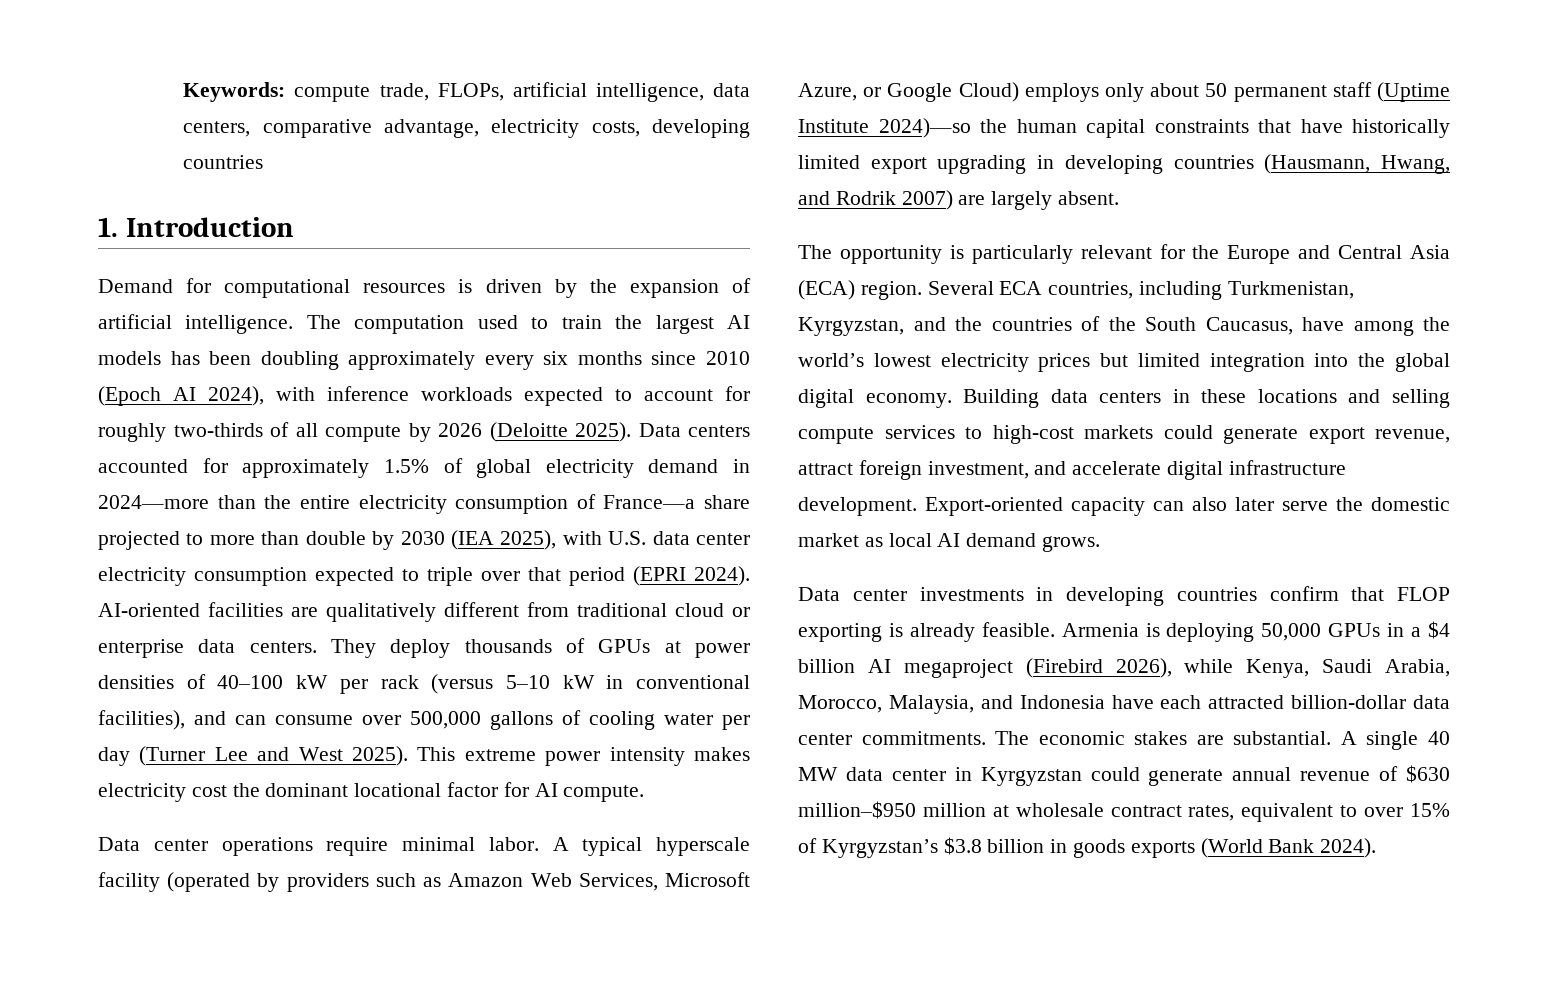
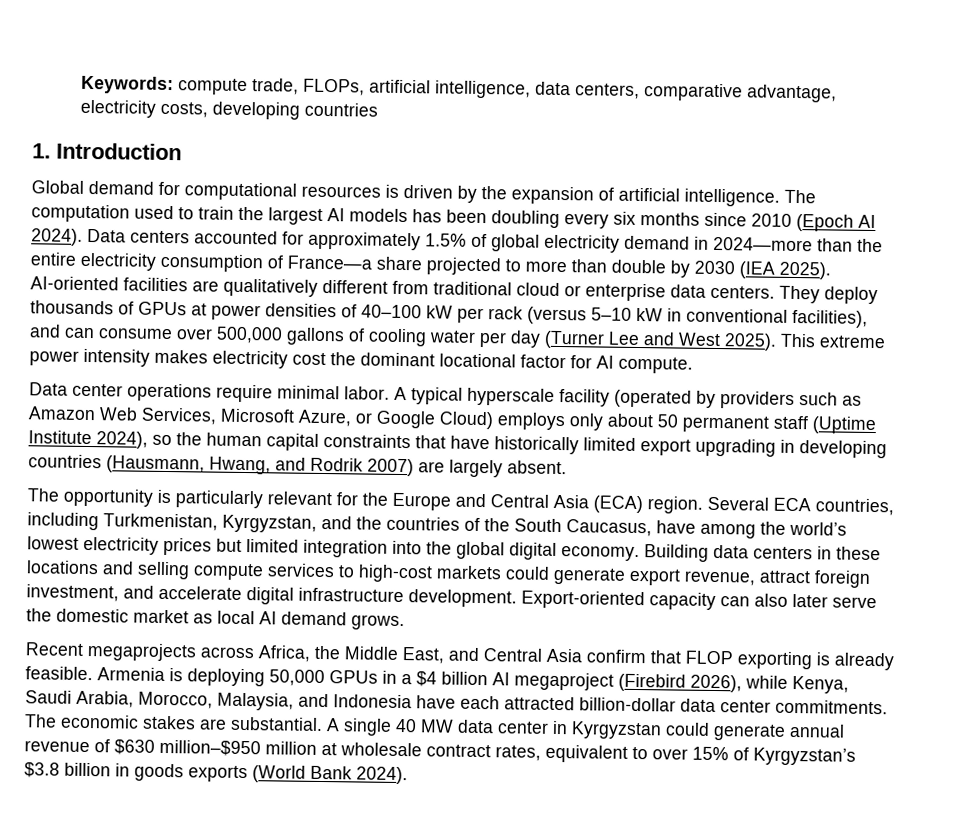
- Demand for computational resources is driven by the expansion of artificial intelligence.
+ Global demand for computational resources is driven by the expansion of artificial intelligence.
- The computation used to train the largest AI models has been doubling approximately every six months since 2010 (Epoch AI 2024), with inference workloads expected to account for roughly two-thirds of all compute by 2026 (Deloitte 2025).
+ The computation used to train the largest AI models has been doubling every six months since 2010 (Epoch AI 2024).
- Data centers accounted for approximately 1.5% of global electricity demand in 2024—more than the entire electricity consumption of France—a share projected to more than double by 2030 (IEA 2025), with U.S. data center electricity consumption expected to triple over that period (EPRI 2024).
+ Data centers accounted for approximately 1.5% of global electricity demand in 2024—more than the entire electricity consumption of France—a share projected to more than double by 2030 (IEA 2025).
- A typical hyperscale facility (operated by providers such as Amazon Web Services, Microsoft Azure, or Google Cloud) employs only about 50 permanent staff (Uptime Institute 2024)—so the human capital constraints that have historically limited export upgrading in developing countries (Hausmann, Hwang, and Rodrik 2007) are largely absent.
+ A typical hyperscale facility (operated by providers such as Amazon Web Services, Microsoft Azure, or Google Cloud) employs only about 50 permanent staff (Uptime Institute 2024), so the human capital constraints that have historically limited export upgrading in developing countries (Hausmann, Hwang, and Rodrik 2007) are largely absent.
- Data center investments in developing countries confirm that FLOP exporting is already feasible.
+ Recent megaprojects across Africa, the Middle East, and Central Asia confirm that FLOP exporting is already feasible.

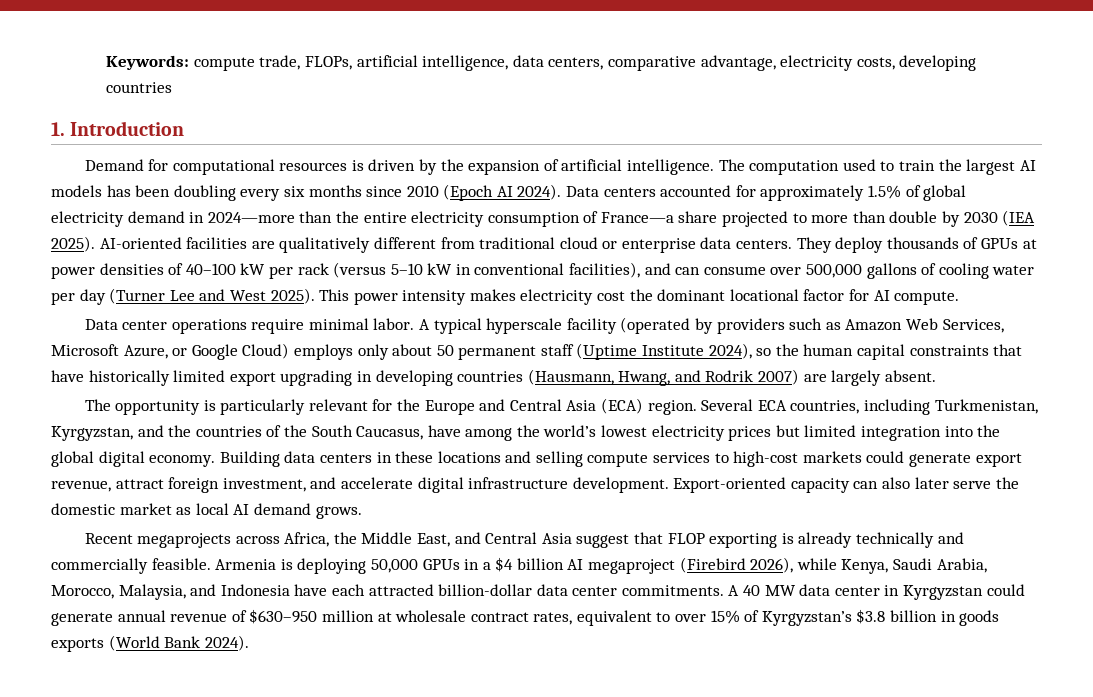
- Global demand for computational resources is driven by the expansion of artificial intelligence.
+ Demand for computational resources is driven by the expansion of artificial intelligence.
- This extreme power intensity makes electricity cost the dominant locational factor for AI compute.
+ This power intensity makes electricity cost the dominant locational factor for AI compute.
- Recent megaprojects across Africa, the Middle East, and Central Asia confirm that FLOP exporting is already feasible.
+ Recent megaprojects across Africa, the Middle East, and Central Asia suggest that FLOP exporting is already technically and commercially feasible.
- The economic stakes are substantial. A single 40 MW data center in Kyrgyzstan could generate annual revenue of $630 million–$950 million at wholesale contract rates, equivalent to over 15% of Kyrgyzstan’s $3.8 billion in goods exports (World Bank 2024).
+ A 40 MW data center in Kyrgyzstan could generate annual revenue of $630–950 million at wholesale contract rates, equivalent to over 15% of Kyrgyzstan’s $3.8 billion in goods exports (World Bank 2024).

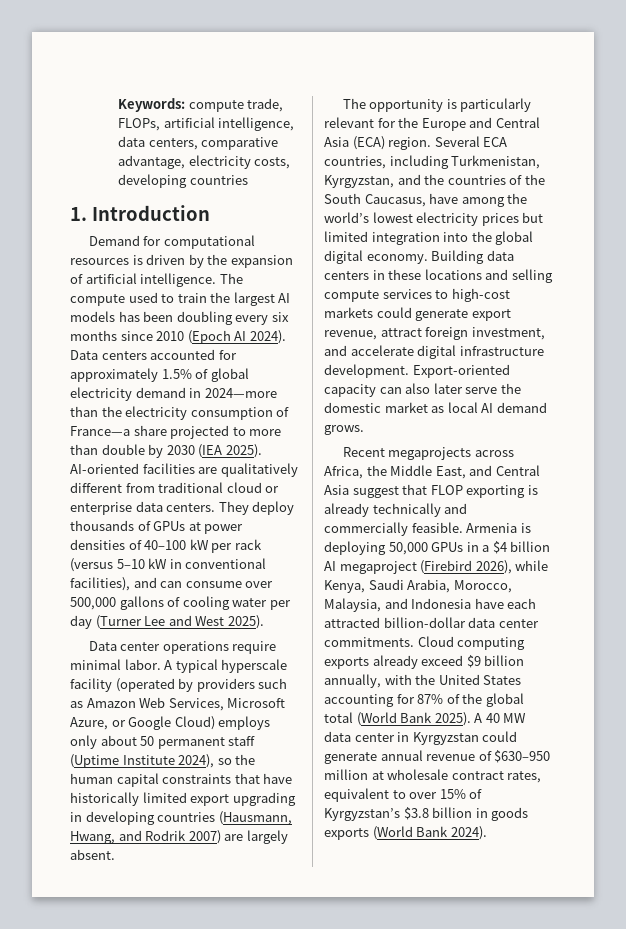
- The computation used to train the largest AI models has been doubling every six months since 2010 (Epoch AI 2024).
+ The compute used to train the largest AI models has been doubling every six months since 2010 (Epoch AI 2024).
- Data centers accounted for approximately 1.5% of global electricity demand in 2024—more than the entire electricity consumption of France—a share projected to more than double by 2030 (IEA 2025).
+ Data centers accounted for approximately 1.5% of global electricity demand in 2024—more than the electricity consumption of France—a share projected to more than double by 2030 (IEA 2025).
- This power intensity makes electricity cost the dominant locational factor for AI compute.
+ Cloud computing exports already exceed $9 billion annually, with the United States accounting for 87% of the global total (World Bank 2025).

